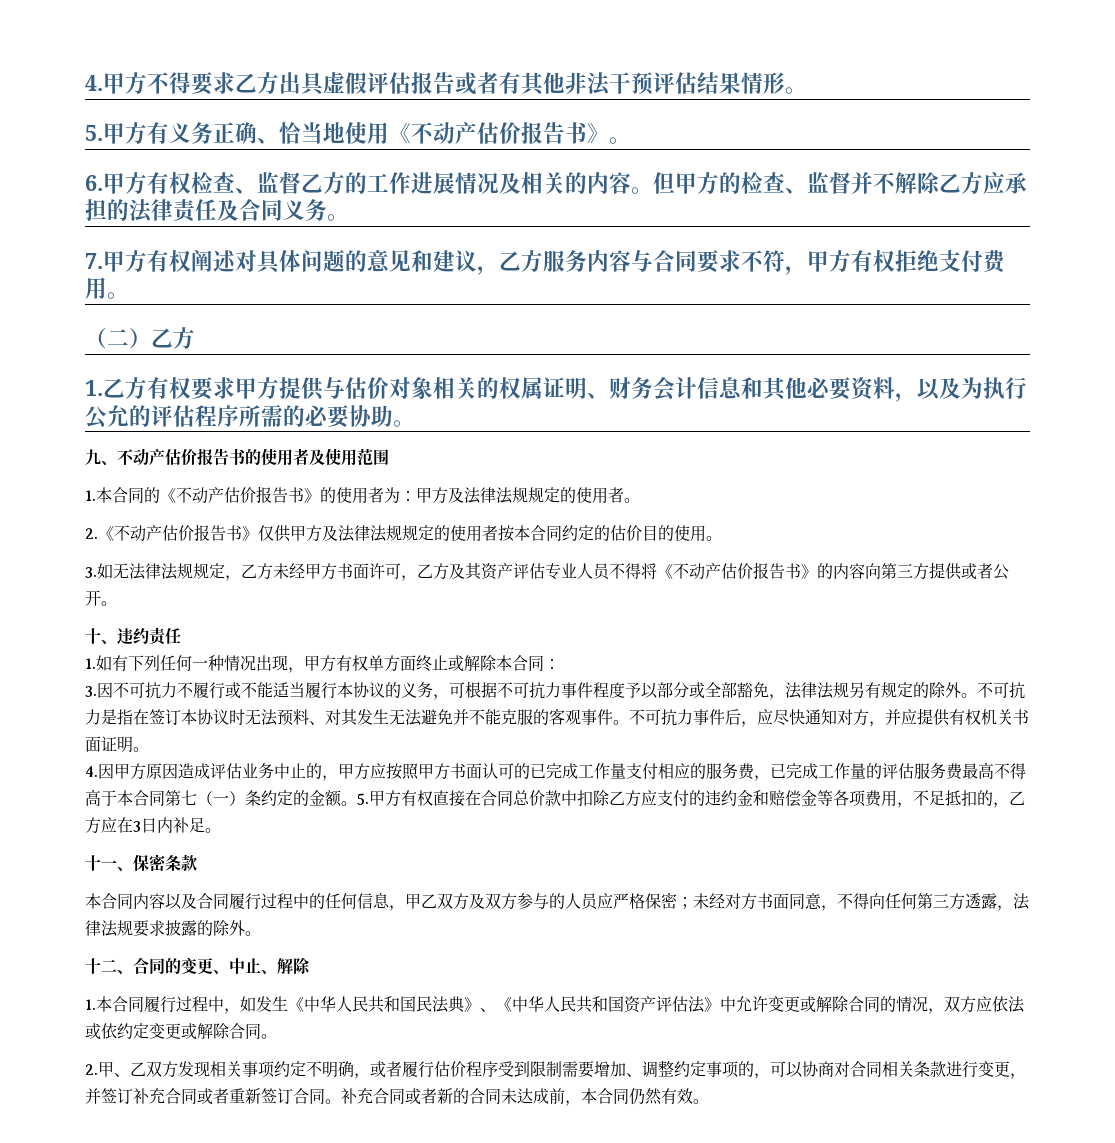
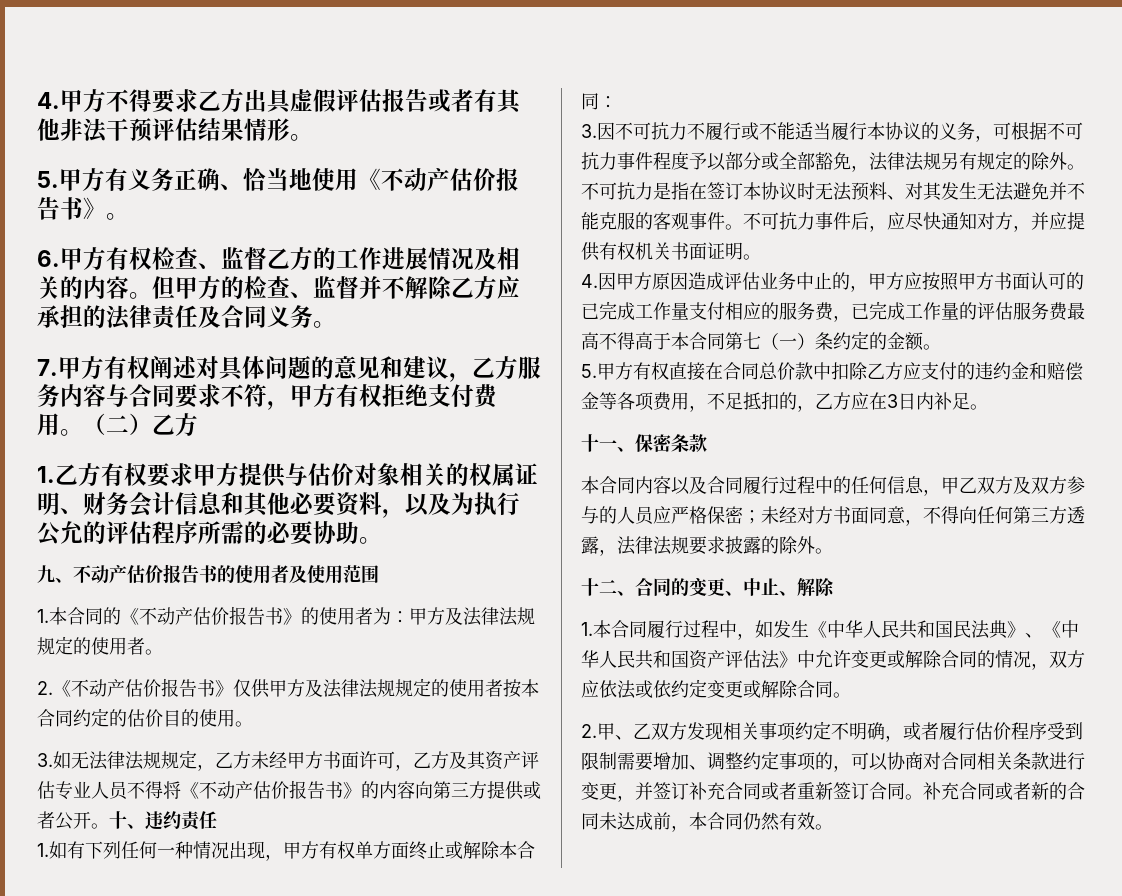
- 7.甲方有权阐述对具体问题的意见和建议，乙方服务内容与合同要求不符，甲方有权拒绝支付费用。
- （二）乙方
+ 7.甲方有权阐述对具体问题的意见和建议，乙方服务内容与合同要求不符，甲方有权拒绝支付费用。（二）乙方
- 3.如无法律法规规定，乙方未经甲方书面许可，乙方及其资产评估专业人员不得将《不动产估价报告书》的内容向第三方提供或者公开。
- 十、违约责任
+ 3.如无法律法规规定，乙方未经甲方书面许可，乙方及其资产评估专业人员不得将《不动产估价报告书》的内容向第三方提供或者公开。十、违约责任
- 4.因甲方原因造成评估业务中止的，甲方应按照甲方书面认可的已完成工作量支付相应的服务费，已完成工作量的评估服务费最高不得高于本合同第七（一）条约定的金额。5.甲方有权直接在合同总价款中扣除乙方应支付的违约金和赔偿金等各项费用，不足抵扣的，乙方应在3日内补足。
+ 4.因甲方原因造成评估业务中止的，甲方应按照甲方书面认可的已完成工作量支付相应的服务费，已完成工作量的评估服务费最高不得高于本合同第七（一）条约定的金额。
+ 5.甲方有权直接在合同总价款中扣除乙方应支付的违约金和赔偿金等各项费用，不足抵扣的，乙方应在3日内补足。

